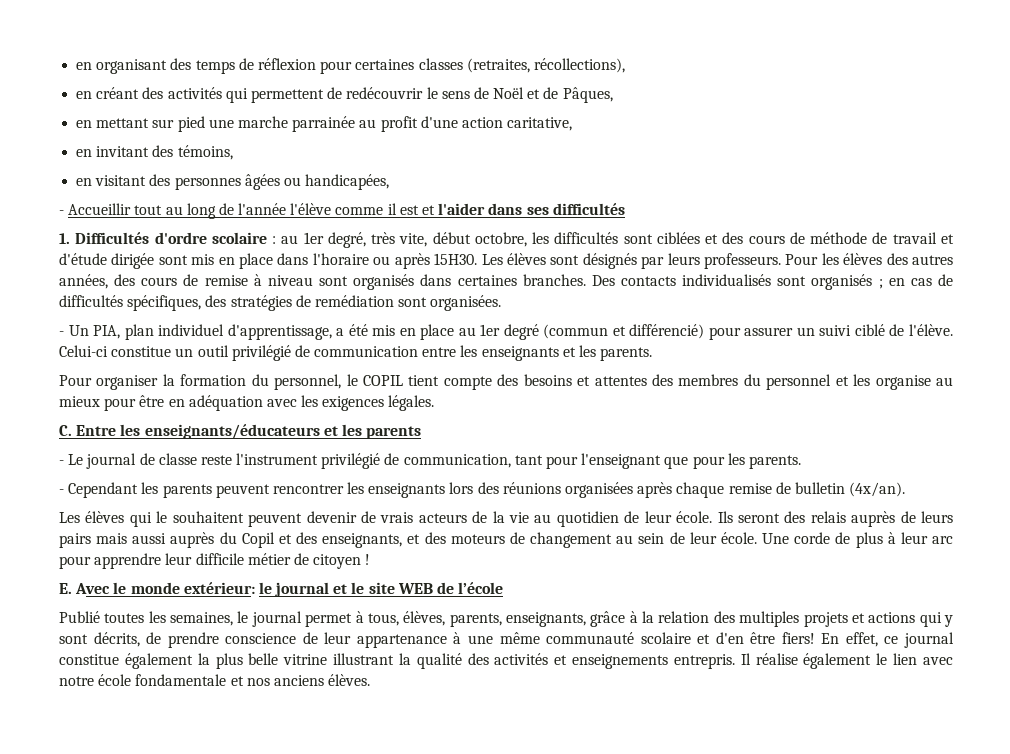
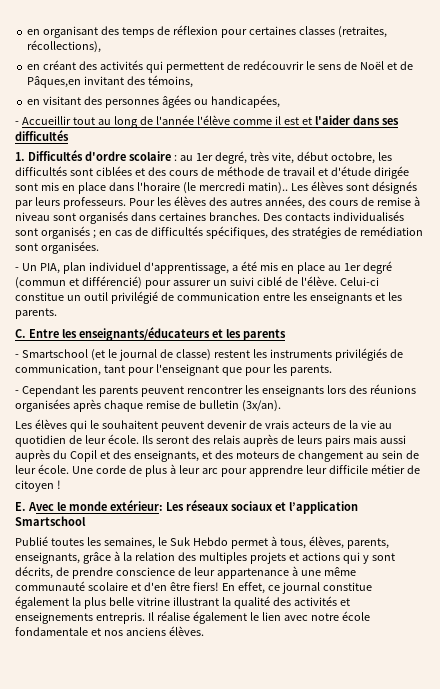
- en créant des activités qui permettent de redécouvrir le sens de Noël et de Pâques,
- en mettant sur pied une marche parrainée au profit d'une action caritative,
- en invitant des témoins,
+ en créant des activités qui permettent de redécouvrir le sens de Noël et de Pâques,en invitant des témoins,
- 1. Difficultés d'ordre scolaire : au 1er degré, très vite, début octobre, les difficultés sont ciblées et des cours de méthode de travail et d'étude dirigée sont mis en place dans l'horaire ou après 15H30.
+ 1. Difficultés d'ordre scolaire : au 1er degré, très vite, début octobre, les difficultés sont ciblées et des cours de méthode de travail et d'étude dirigée sont mis en place dans l'horaire (le mercredi matin)..
- Pour organiser la formation du personnel, le COPIL tient compte des besoins et attentes des membres du personnel et les organise au mieux pour être en adéquation avec les exigences légales.
- - Le journal de classe reste l'instrument privilégié de communication, tant pour l'enseignant que pour les parents.
+ - Smartschool (et le journal de classe) restent les instruments privilégiés de communication, tant pour l'enseignant que pour les parents.
- - Cependant les parents peuvent rencontrer les enseignants lors des réunions organisées après chaque remise de bulletin (4x/an).
+ - Cependant les parents peuvent rencontrer les enseignants lors des réunions organisées après chaque remise de bulletin (3x/an).
- E. Avec le monde extérieur: le journal et le site WEB de l’école
+ E. Avec le monde extérieur: Les réseaux sociaux et l’application Smartschool
- Publié toutes les semaines, le journal permet à tous, élèves, parents, enseignants, grâce à la relation des multiples projets et actions qui y sont décrits, de prendre conscience de leur appartenance à une même communauté scolaire et d'en être fiers!
+ Publié toutes les semaines, le Suk Hebdo permet à tous, élèves, parents, enseignants, grâce à la relation des multiples projets et actions qui y sont décrits, de prendre conscience de leur appartenance à une même communauté scolaire et d'en être fiers!

